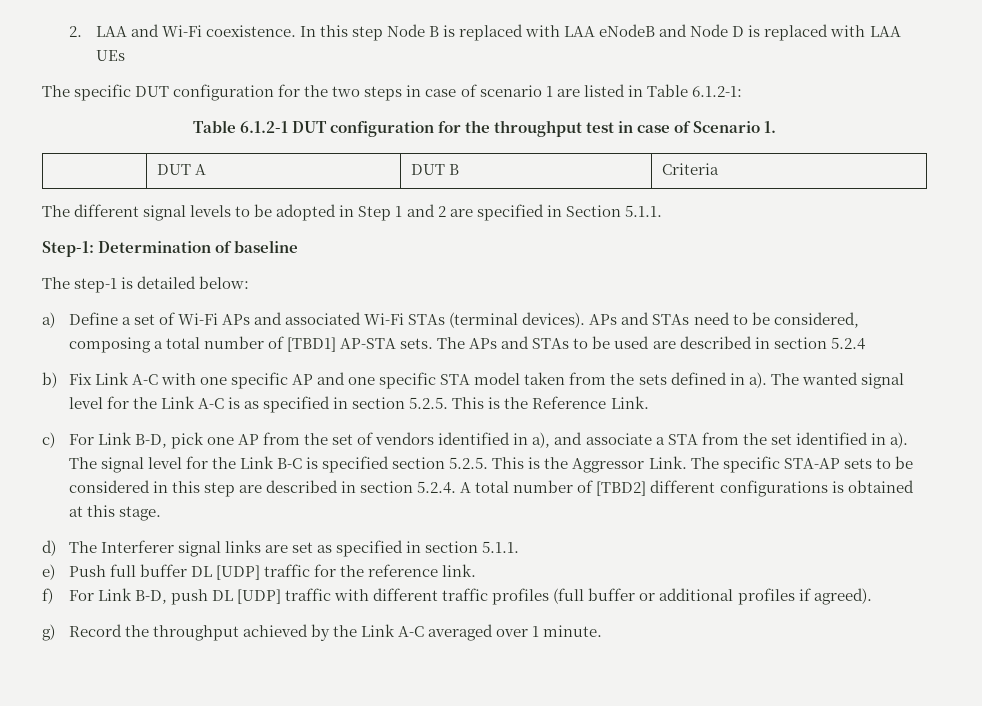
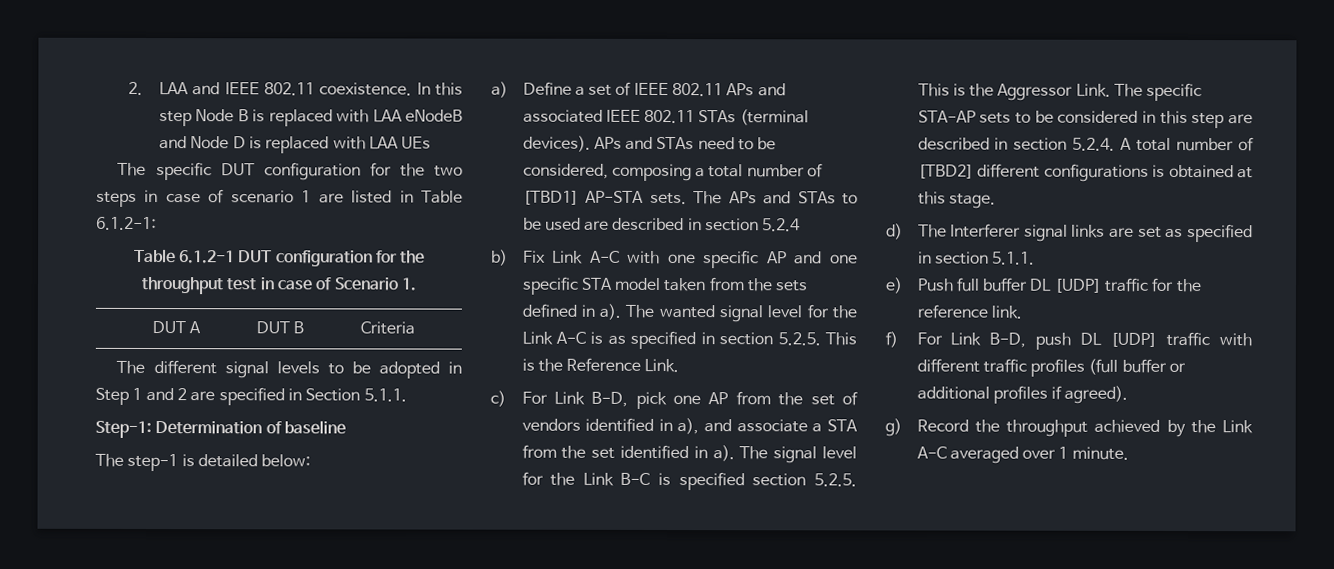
- 2. LAA and Wi-Fi coexistence.
+ 2. LAA and IEEE 802.11 coexistence.
- a) Define a set of Wi-Fi APs and associated Wi-Fi STAs (terminal devices).
+ a) Define a set of IEEE 802.11 APs and associated IEEE 802.11 STAs (terminal devices).

